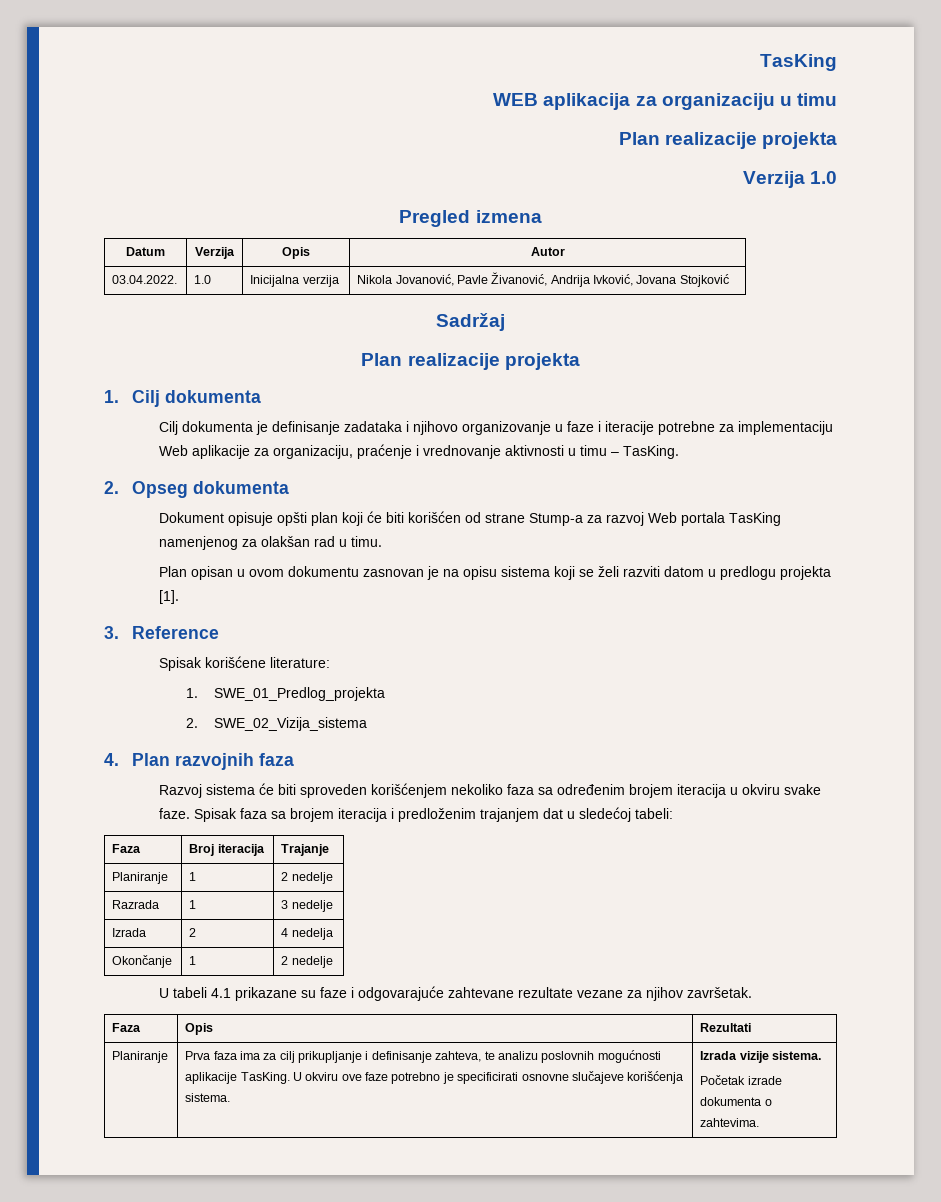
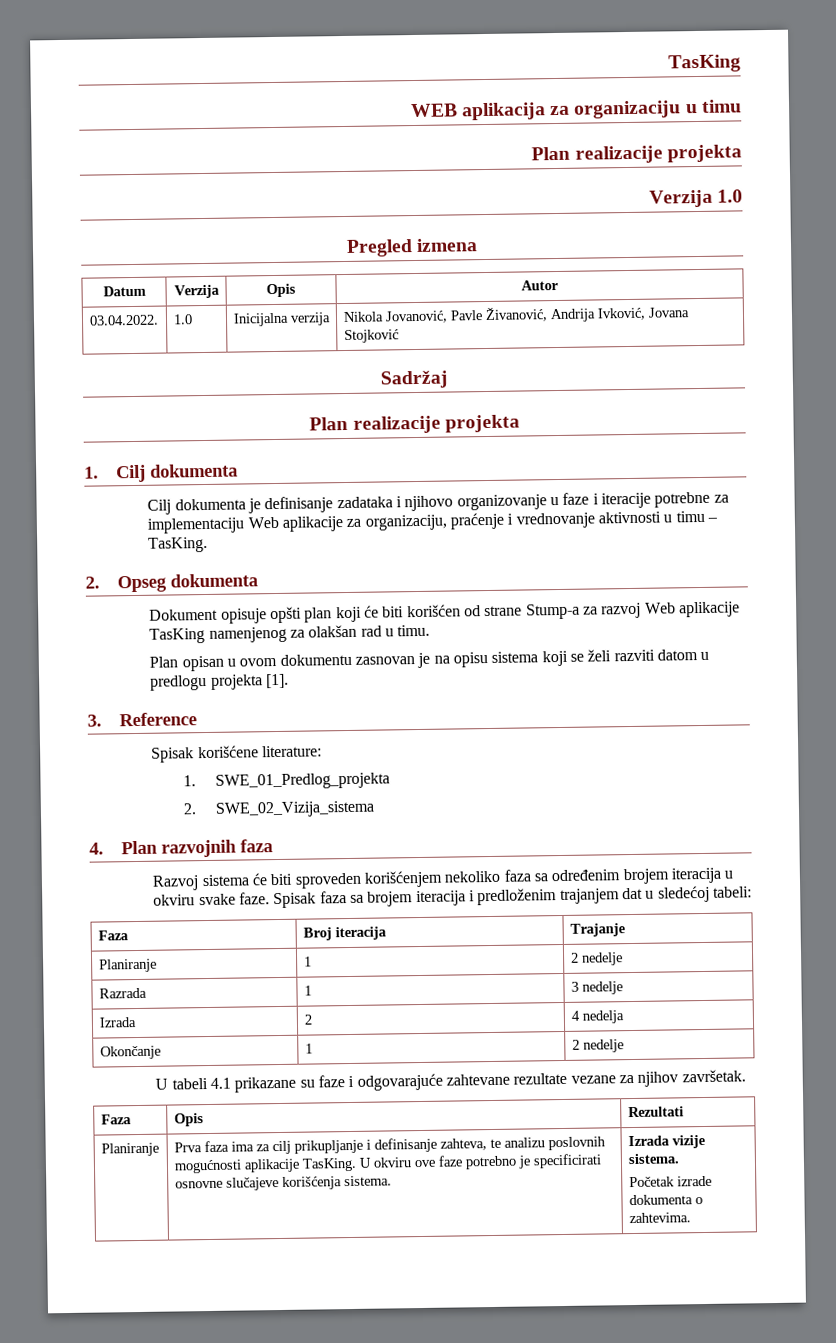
- Dokument opisuje opšti plan koji će biti korišćen od strane Stump-a za razvoj Web portala TasKing namenjenog za olakšan rad u timu.
+ Dokument opisuje opšti plan koji će biti korišćen od strane Stump-a za razvoj Web aplikacije TasKing namenjenog za olakšan rad u timu.

